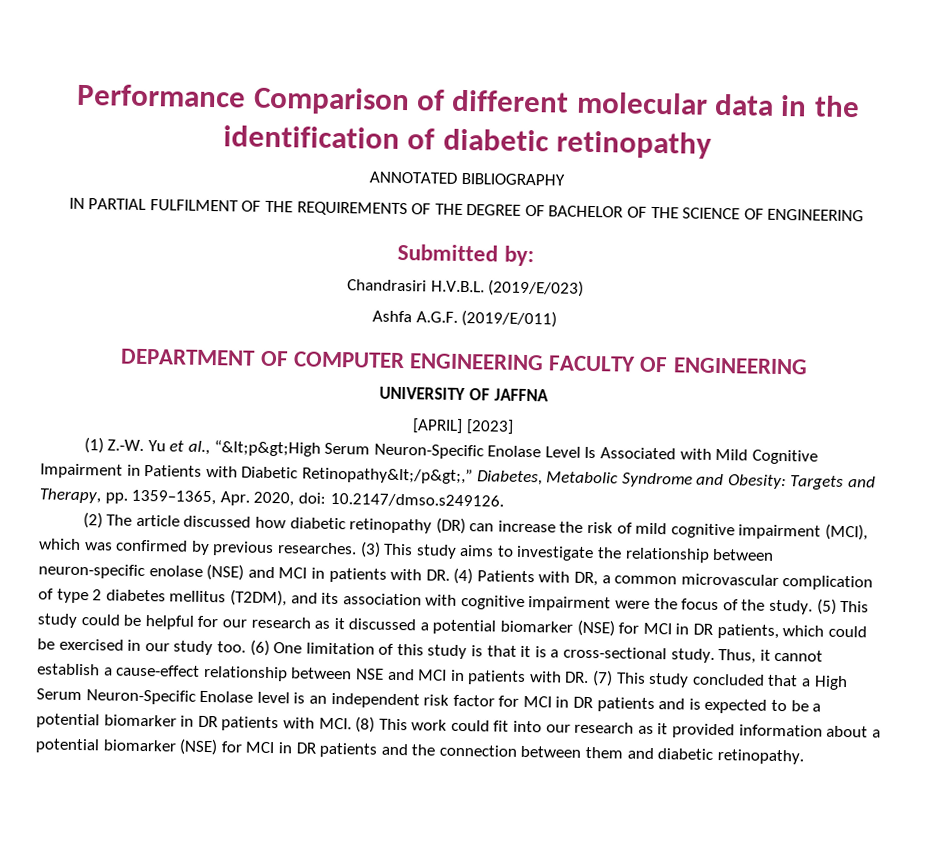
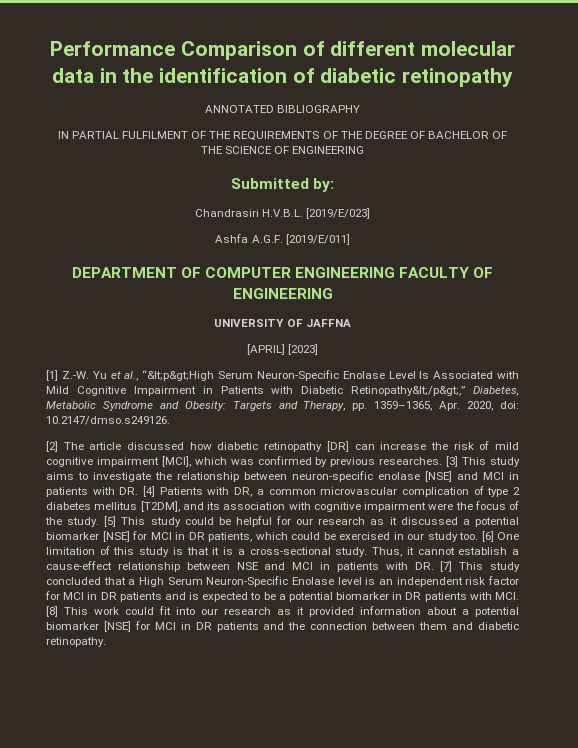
- Chandrasiri H.V.B.L. (2019/E/023)
+ Chandrasiri H.V.B.L. [2019/E/023]
- Ashfa A.G.F. (2019/E/011)
+ Ashfa A.G.F. [2019/E/011]
- (1) Z.-W. Yu et al., “&lt;p&gt;High Serum Neuron-Specific Enolase Level Is Associated with Mild Cognitive Impairment in Patients with Diabetic Retinopathy&lt;/p&gt;,” Diabetes, Metabolic Syndrome and Obesity: Targets and Therapy, pp. 1359–1365, Apr. 2020, doi: 10.2147/dmso.s249126.
+ [1] Z.-W. Yu et al., “&lt;p&gt;High Serum Neuron-Specific Enolase Level Is Associated with Mild Cognitive Impairment in Patients with Diabetic Retinopathy&lt;/p&gt;,” Diabetes, Metabolic Syndrome and Obesity: Targets and Therapy, pp. 1359–1365, Apr. 2020, doi: 10.2147/dmso.s249126.
- (2) The article discussed how diabetic retinopathy (DR) can increase the risk of mild cognitive impairment (MCI), which was confirmed by previous researches.
+ [2] The article discussed how diabetic retinopathy [DR] can increase the risk of mild cognitive impairment [MCI], which was confirmed by previous researches.
- (3) This study aims to investigate the relationship between neuron-specific enolase (NSE) and MCI in patients with DR. (4) Patients with DR, a common microvascular complication of type 2 diabetes mellitus (T2DM), and its association with cognitive impairment were the focus of the study.
+ [3] This study aims to investigate the relationship between neuron-specific enolase [NSE] and MCI in patients with DR. [4] Patients with DR, a common microvascular complication of type 2 diabetes mellitus [T2DM], and its association with cognitive impairment were the focus of the study.
- (5) This study could be helpful for our research as it discussed a potential biomarker (NSE) for MCI in DR patients, which could be exercised in our study too.
+ [5] This study could be helpful for our research as it discussed a potential biomarker [NSE] for MCI in DR patients, which could be exercised in our study too.
- (6) One limitation of this study is that it is a cross-sectional study.
+ [6] One limitation of this study is that it is a cross-sectional study.
- Thus, it cannot establish a cause-effect relationship between NSE and MCI in patients with DR. (7) This study concluded that a High Serum Neuron-Specific Enolase level is an independent risk factor for MCI in DR patients and is expected to be a potential biomarker in DR patients with MCI. (8) This work could fit into our research as it provided information about a potential biomarker (NSE) for MCI in DR patients and the connection between them and diabetic retinopathy.
+ Thus, it cannot establish a cause-effect relationship between NSE and MCI in patients with DR. [7] This study concluded that a High Serum Neuron-Specific Enolase level is an independent risk factor for MCI in DR patients and is expected to be a potential biomarker in DR patients with MCI. [8] This work could fit into our research as it provided information about a potential biomarker [NSE] for MCI in DR patients and the connection between them and diabetic retinopathy.

